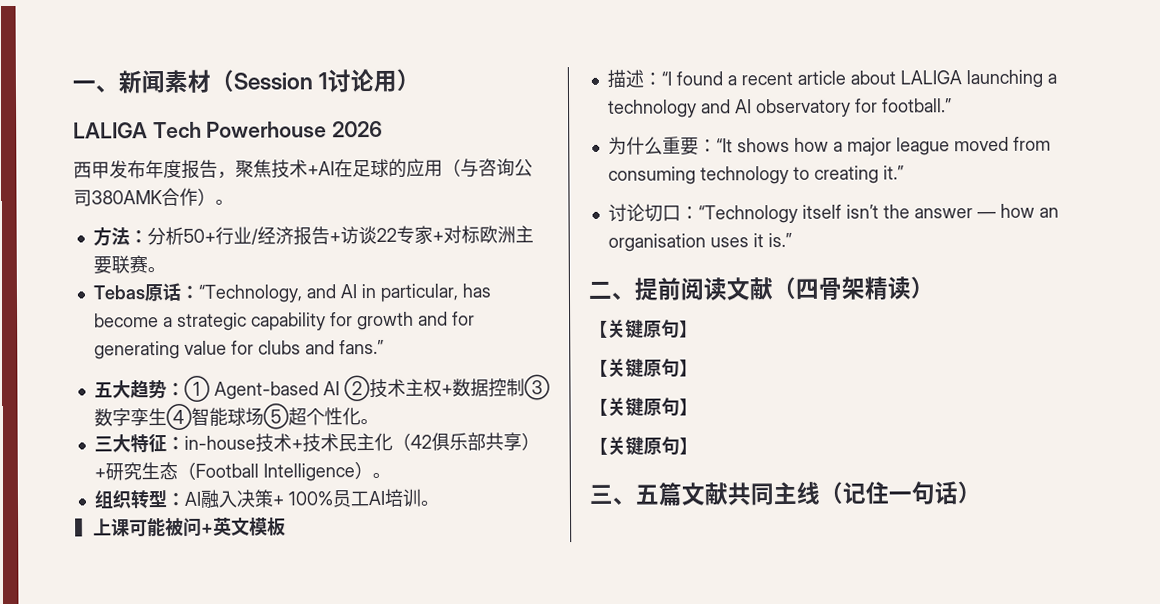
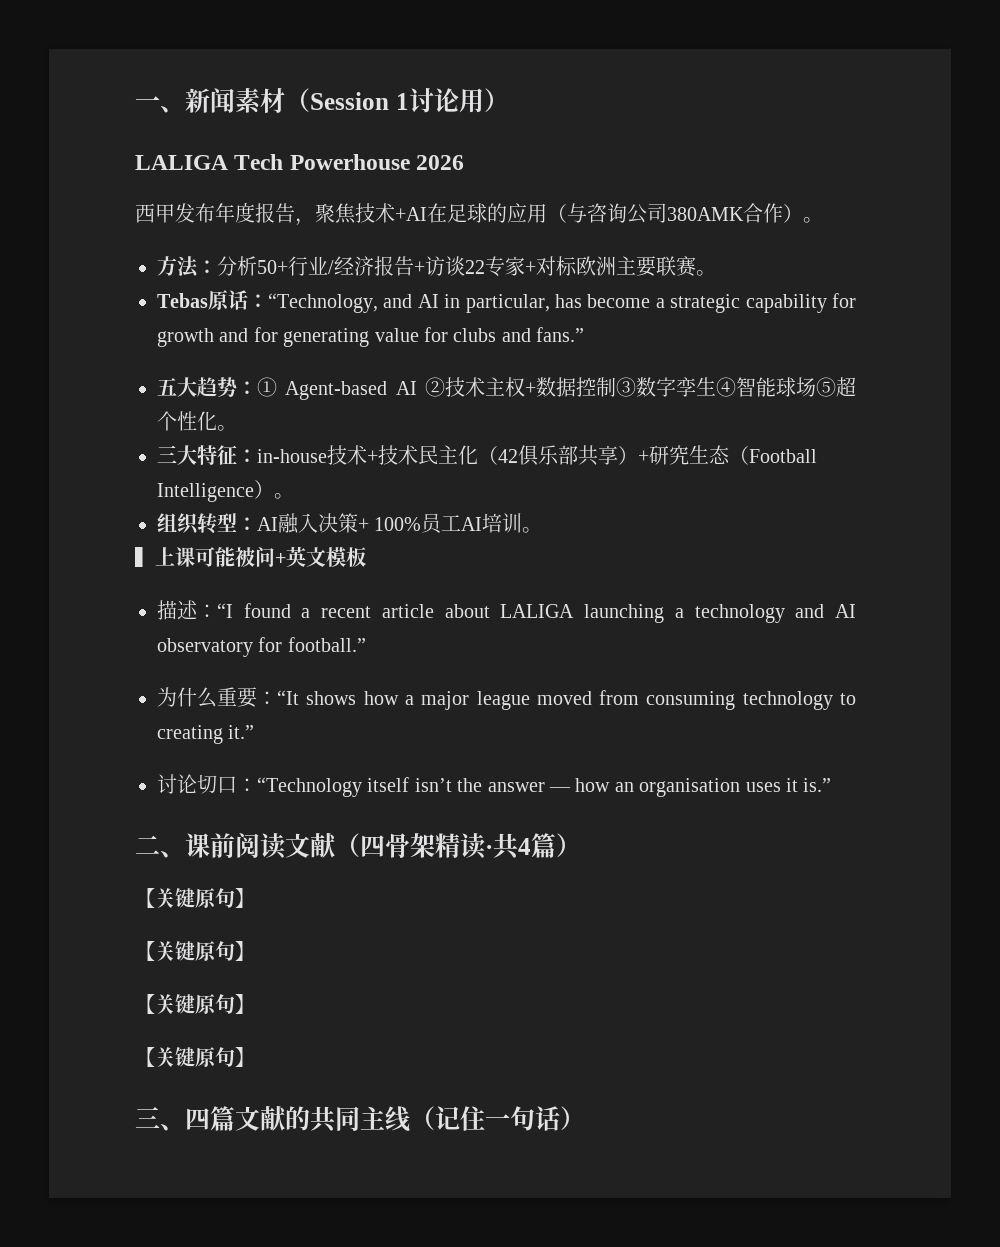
- 二、提前阅读文献（四骨架精读）
+ 二、课前阅读文献（四骨架精读·共4篇）
- 三、五篇文献共同主线（记住一句话）
+ 三、四篇文献的共同主线（记住一句话）

